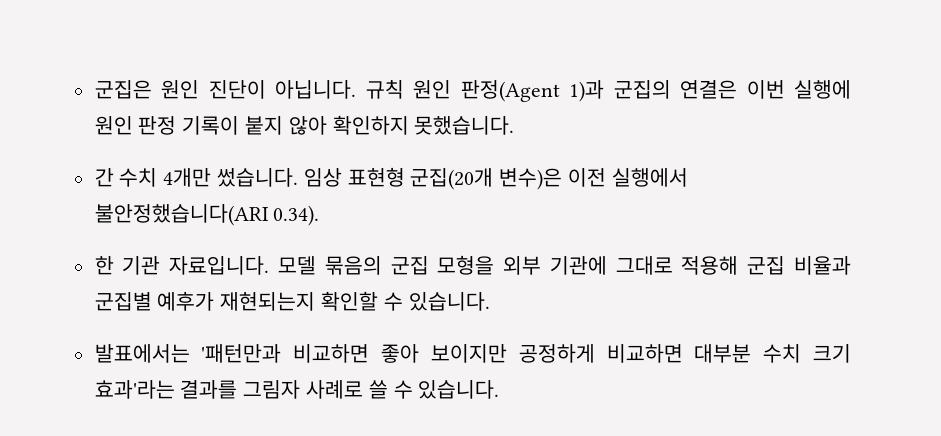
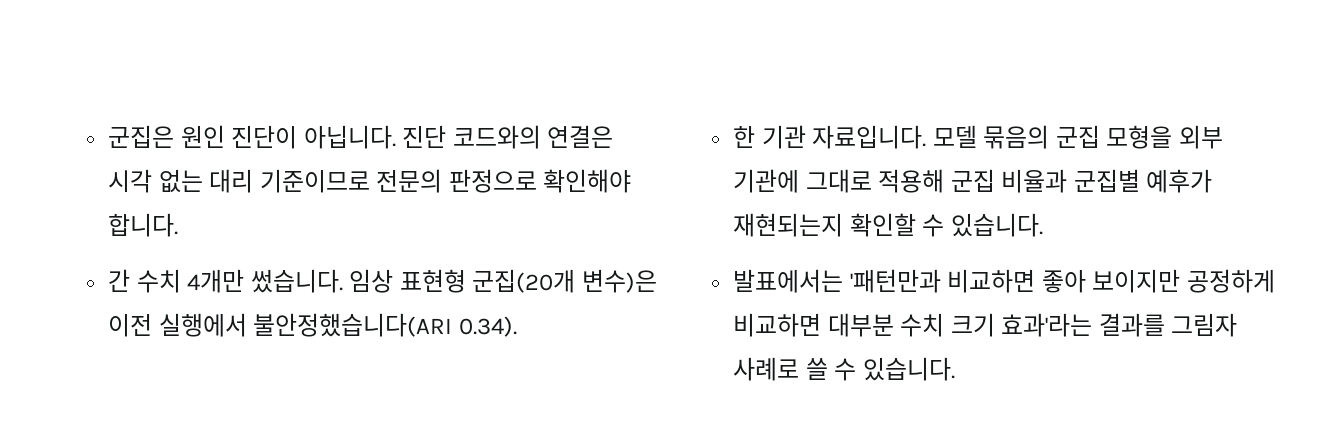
- 규칙 원인 판정(Agent 1)과 군집의 연결은 이번 실행에 원인 판정 기록이 붙지 않아 확인하지 못했습니다.
+ 진단 코드와의 연결은 시각 없는 대리 기준이므로 전문의 판정으로 확인해야 합니다.

